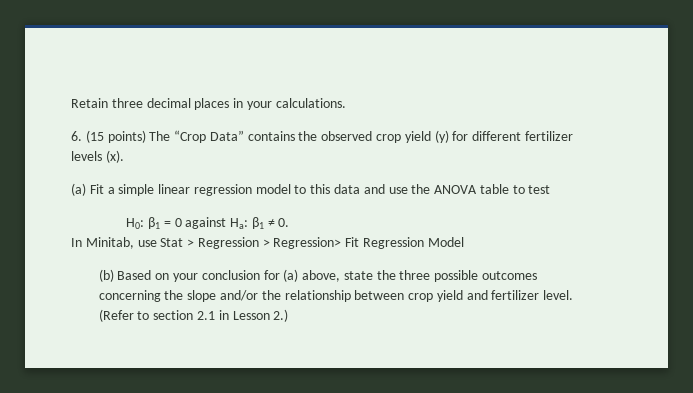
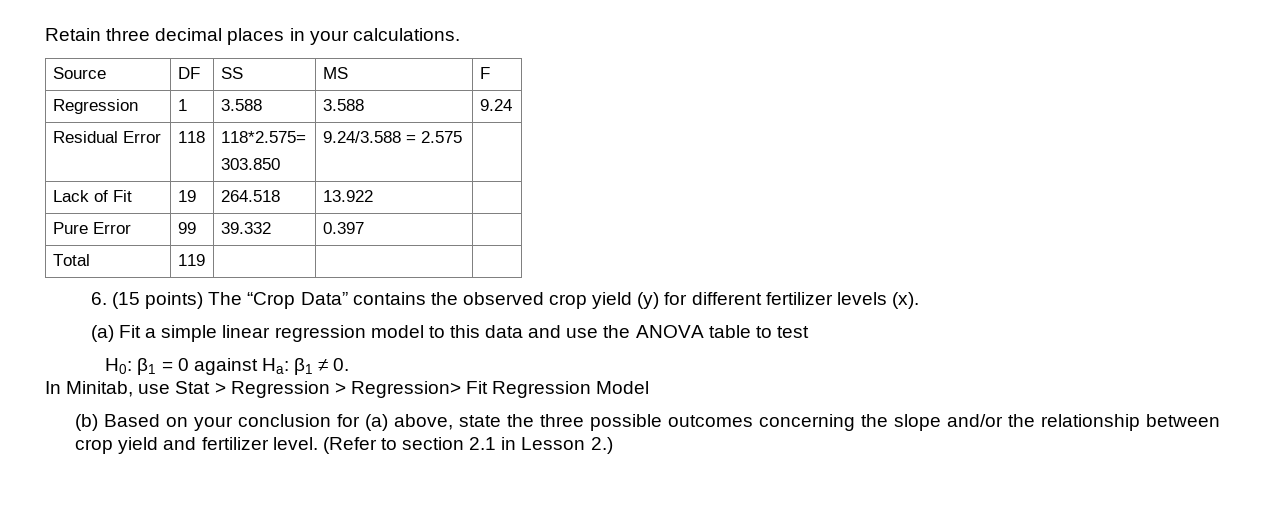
+ Source | DF | SS | MS | F
+ Regression | 1 | 3.588 | 3.588 | 9.24
+ Residual Error | 118 | 118*2.575=
+ 303.850 | 9.24/3.588 = 2.575 |
+ Lack of Fit | 19 | 264.518 | 13.922 |
+ Pure Error | 99 | 39.332 | 0.397 |
+ Total | 119 | | |

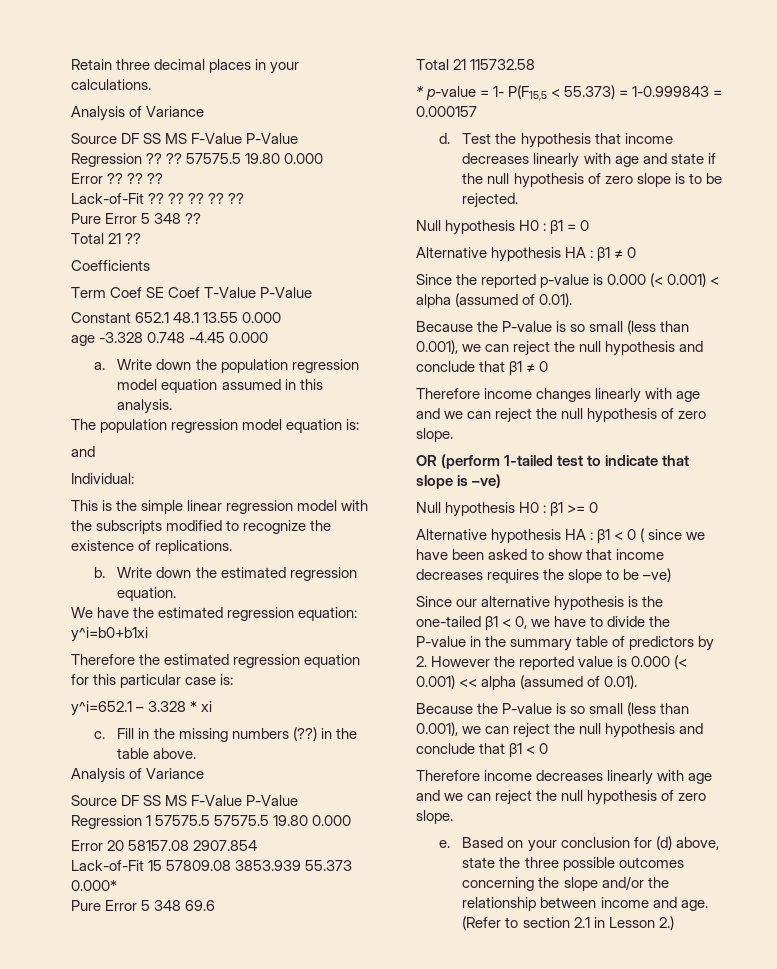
  Retain three decimal places in your calculations.
- Source | DF | SS | MS | F
- Regression | 1 | 3.588 | 3.588 | 9.24
- Residual Error | 118 | 118*2.575=
- 303.850 | 9.24/3.588 = 2.575 |
- Lack of Fit | 19 | 264.518 | 13.922 |
- Pure Error | 99 | 39.332 | 0.397 |
- Total | 119 | | |
- 6. (15 points) The “Crop Data” contains the observed crop yield (y) for different fertilizer levels (x).
- (a) Fit a simple linear regression model to this data and use the ANOVA table to test
- H0: β1 = 0 against Ha: β1 ≠ 0.
- In Minitab, use Stat > Regression > Regression> Fit Regression Model
- (b) Based on your conclusion for (a) above, state the three possible outcomes concerning the slope and/or the relationship between crop yield and fertilizer level.
+ Analysis of Variance
+ Source DF SS MS F-Value P-Value
+ Regression ?? ?? 57575.5 19.80 0.000
+ Error ?? ?? ??
+ Lack-of-Fit ?? ?? ?? ?? ??
+ Pure Error 5 348 ??
+ Total 21 ??
+ Coefficients
+ Term Coef SE Coef T-Value P-Value
+ Constant 652.1 48.1 13.55 0.000
+ age -3.328 0.748 -4.45 0.000
+ a. Write down the population regression model equation assumed in this analysis.
+ The population regression model equation is:
+ and
+ Individual:
+ This is the simple linear regression model with the subscripts modified to recognize the existence of replications.
+ b. Write down the estimated regression equation.
+ We have the estimated regression equation: y^i=b0+b1xi
+ Therefore the estimated regression equation for this particular case is:
+ y^i=652.1 – 3.328 * xi
+ c. Fill in the missing numbers (??) in the table above.
+ Analysis of Variance
+ Source DF SS MS F-Value P-Value
+ Regression 1 57575.5 57575.5 19.80 0.000
+ Error 20 58157.08 2907.854
+ Lack-of-Fit 15 57809.08 3853.939 55.373 0.000*
+ Pure Error 5 348 69.6
+ Total 21 115732.58
+ * p-value = 1- P(F15,5 < 55.373) = 1-0.999843 = 0.000157
+ d. Test the hypothesis that income decreases linearly with age and state if the null hypothesis of zero slope is to be rejected.
+ Null hypothesis H0 : β1 = 0
+ Alternative hypothesis HA : β1 ≠ 0
+ Since the reported p-value is 0.000 (< 0.001) < alpha (assumed of 0.01).
+ Because the P-value is so small (less than 0.001), we can reject the null hypothesis and conclude that β1 ≠ 0
+ Therefore income changes linearly with age and we can reject the null hypothesis of zero slope.
+ OR (perform 1-tailed test to indicate that slope is –ve)
+ Null hypothesis H0 : β1 >= 0
+ Alternative hypothesis HA : β1 < 0 ( since we have been asked to show that income decreases requires the slope to be –ve)
+ Since our alternative hypothesis is the one-tailed β1 < 0, we have to divide the P-value in the summary table of predictors by 2. However the reported value is 0.000 (< 0.001) << alpha (assumed of 0.01).
+ Because the P-value is so small (less than 0.001), we can reject the null hypothesis and conclude that β1 < 0
+ Therefore income decreases linearly with age and we can reject the null hypothesis of zero slope.
+ e. Based on your conclusion for (d) above, state the three possible outcomes concerning the slope and/or the relationship between income and age.

